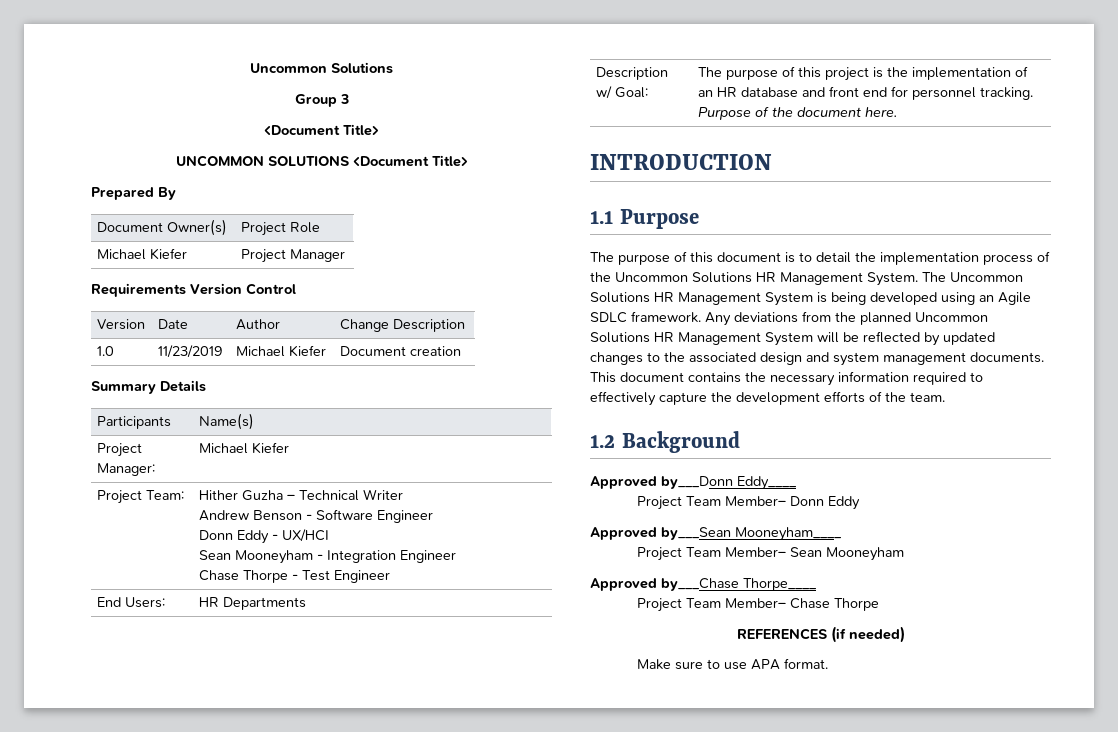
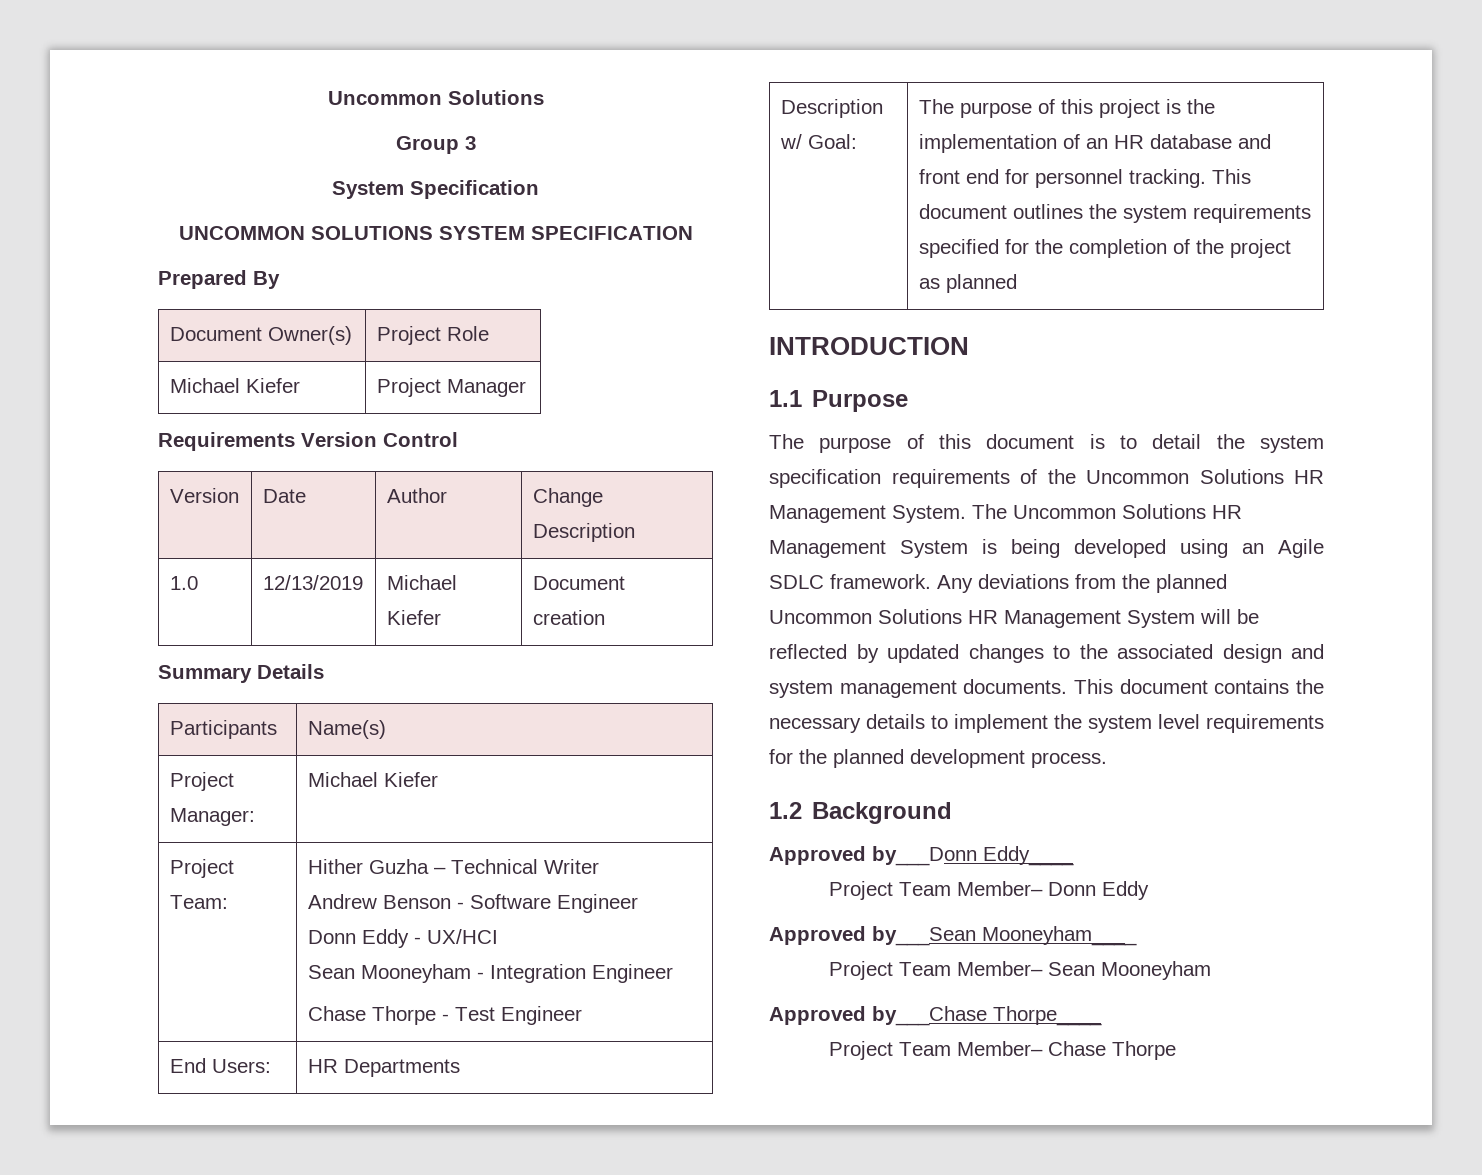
  Group 3
- <Document Title>
+ System Specification
- UNCOMMON SOLUTIONS <Document Title>
+ UNCOMMON SOLUTIONS SYSTEM SPECIFICATION
- 1.0 | 11/23/2019 | Michael Kiefer | Document creation
+ 1.0 | 12/13/2019 | Michael Kiefer | Document creation
- Description w/ Goal: | The purpose of this project is the implementation of an HR database and front end for personnel tracking. Purpose of the document here.
+ Description w/ Goal: | The purpose of this project is the implementation of an HR database and front end for personnel tracking. This document outlines the system requirements specified for the completion of the project as planned
- The purpose of this document is to detail the implementation process of the Uncommon Solutions HR Management System.
+ The purpose of this document is to detail the system specification requirements of the Uncommon Solutions HR Management System.
- This document contains the necessary information required to effectively capture the development efforts of the team.
+ This document contains the necessary details to implement the system level requirements for the planned development process.
- REFERENCES (if needed)
- Make sure to use APA format.

